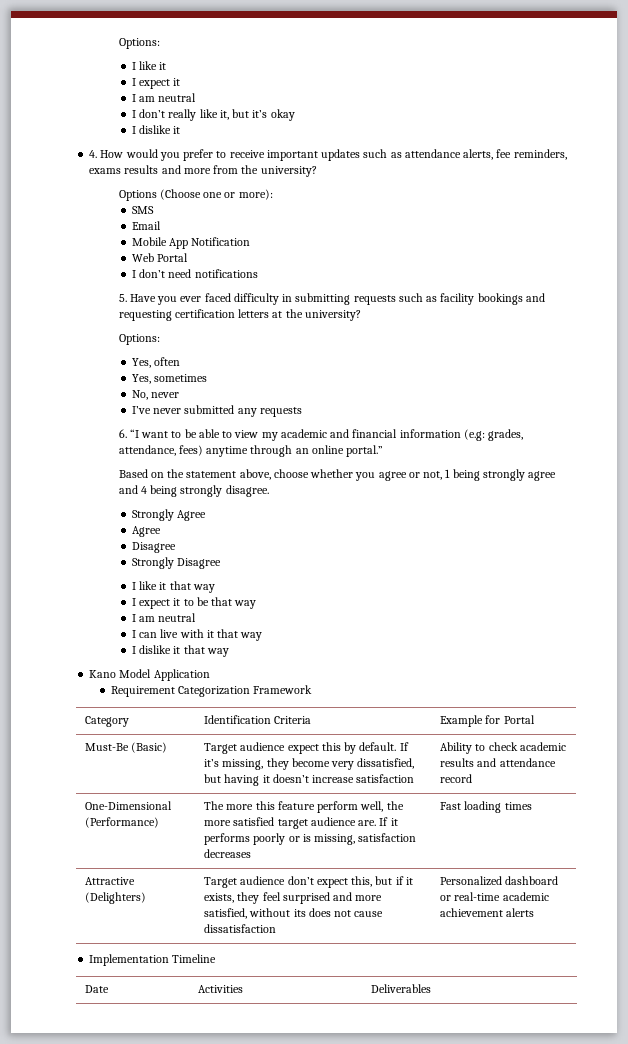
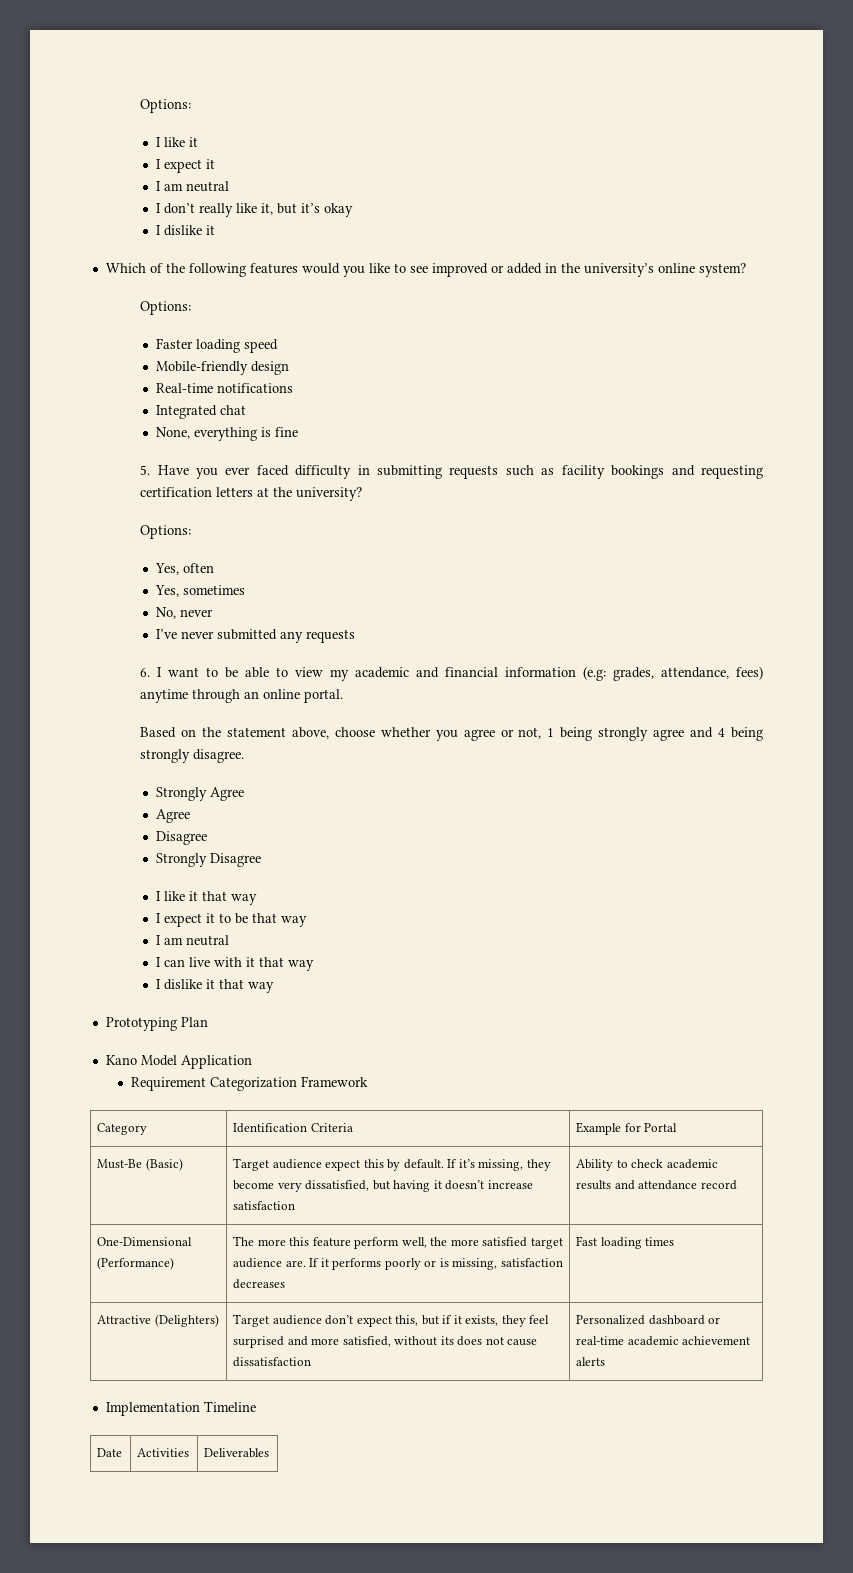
- 4. How would you prefer to receive important updates such as attendance alerts, fee reminders, exams results and more from the university?
- Options (Choose one or more):
- SMS
- Email
- Mobile App Notification
- Web Portal
- I don’t need notifications
+ Which of the following features would you like to see improved or added in the university’s online system?
+ Options:
+ Faster loading speed
+ Mobile-friendly design
+ Real-time notifications
+ Integrated chat
+ None, everything is fine
- 6. “I want to be able to view my academic and financial information (e.g: grades, attendance, fees) anytime through an online portal.”
+ 6. I want to be able to view my academic and financial information (e.g: grades, attendance, fees) anytime through an online portal.
+ Prototyping Plan

